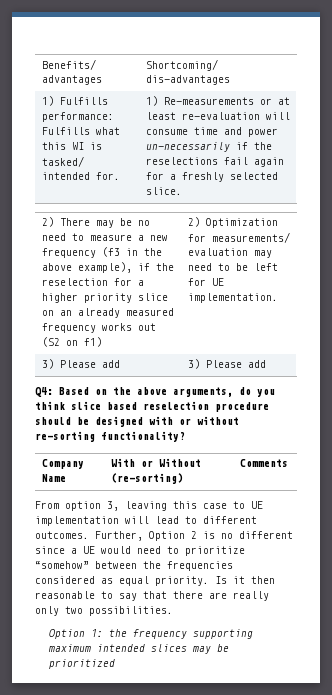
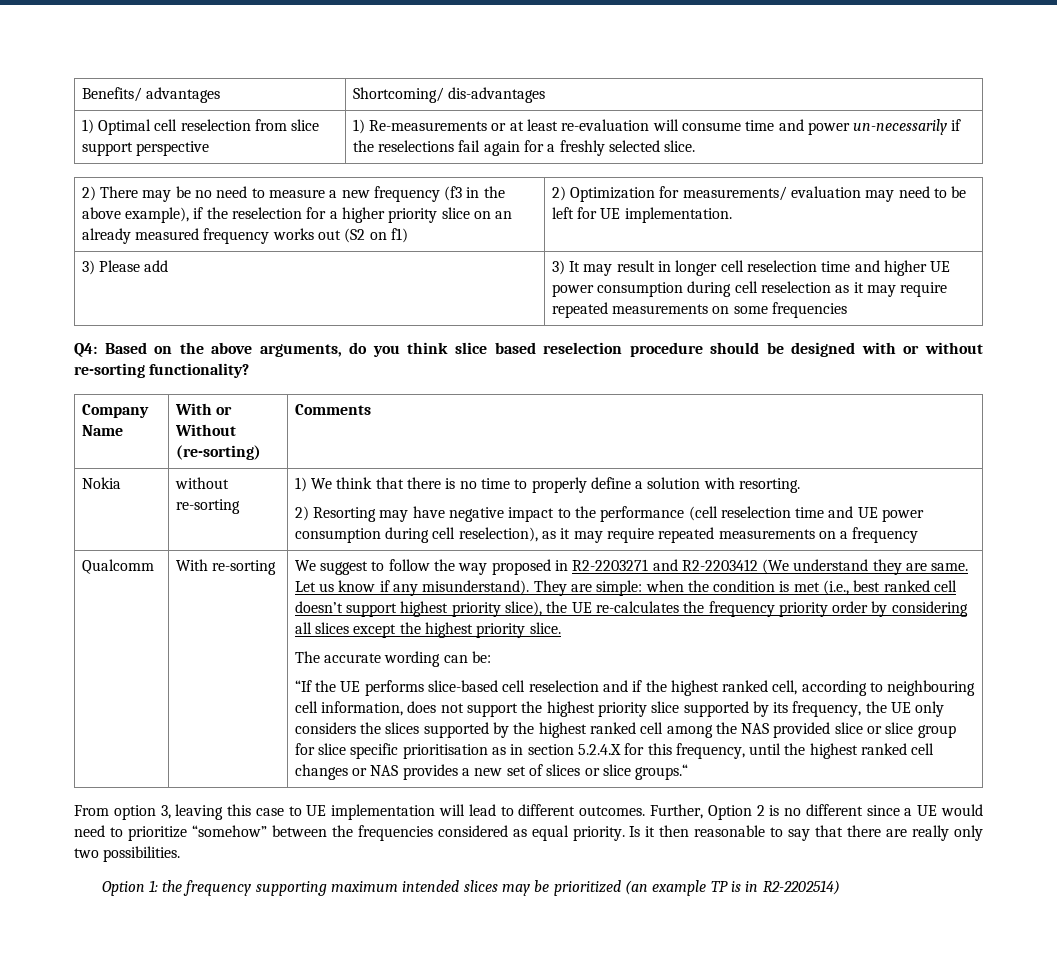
- 1) Fulfills performance: Fulfills what this WI is tasked/ intended for. | 1) Re-measurements or at least re-evaluation will consume time and power un-necessarily if the reselections fail again for a freshly selected slice.
+ 1) Optimal cell reselection from slice support perspective | 1) Re-measurements or at least re-evaluation will consume time and power un-necessarily if the reselections fail again for a freshly selected slice.
- 3) Please add | 3) Please add
+ 3) Please add | 3) It may result in longer cell reselection time and higher UE power consumption during cell reselection as it may require repeated measurements on some frequencies
+ Nokia | without re-sorting | 1) We think that there is no time to properly define a solution with resorting.
+ 2) Resorting may have negative impact to the performance (cell reselection time and UE power consumption during cell reselection), as it may require repeated measurements on a frequency
+ Qualcomm | With re-sorting | We suggest to follow the way proposed in R2-2203271 and R2-2203412 (We understand they are same. Let us know if any misunderstand). They are simple: when the condition is met (i.e., best ranked cell doesn’t support highest priority slice), the UE re-calculates the frequency priority order by considering all slices except the highest priority slice.
+ The accurate wording can be:
+ “If the UE performs slice-based cell reselection and if the highest ranked cell, according to neighbouring cell information, does not support the highest priority slice supported by its frequency, the UE only considers the slices supported by the highest ranked cell among the NAS provided slice or slice group for slice specific prioritisation as in section 5.2.4.X for this frequency, until the highest ranked cell changes or NAS provides a new set of slices or slice groups.“
- Option 1: the frequency supporting maximum intended slices may be prioritized
+ Option 1: the frequency supporting maximum intended slices may be prioritized (an example TP is in R2-2202514)

